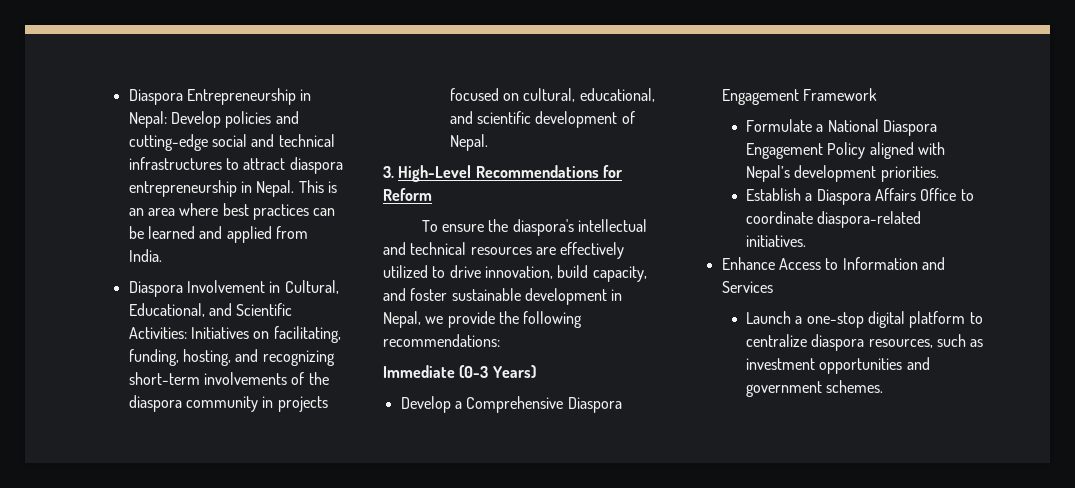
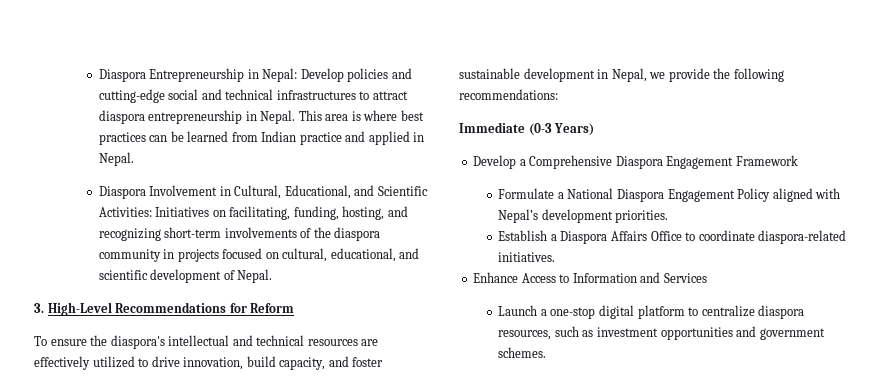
- This is an area where best practices can be learned and applied from India.
+ This area is where best practices can be learned from Indian practice and applied in Nepal.

